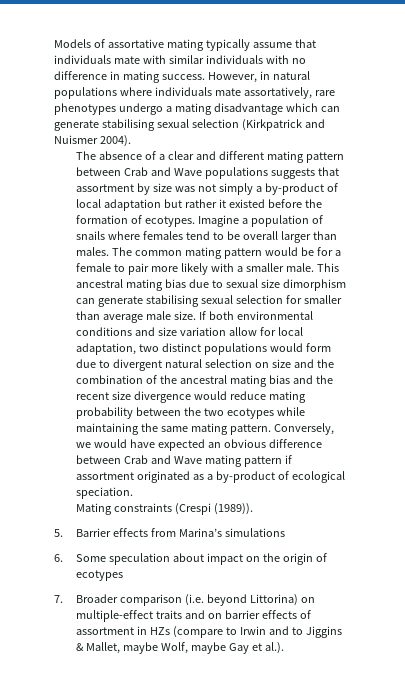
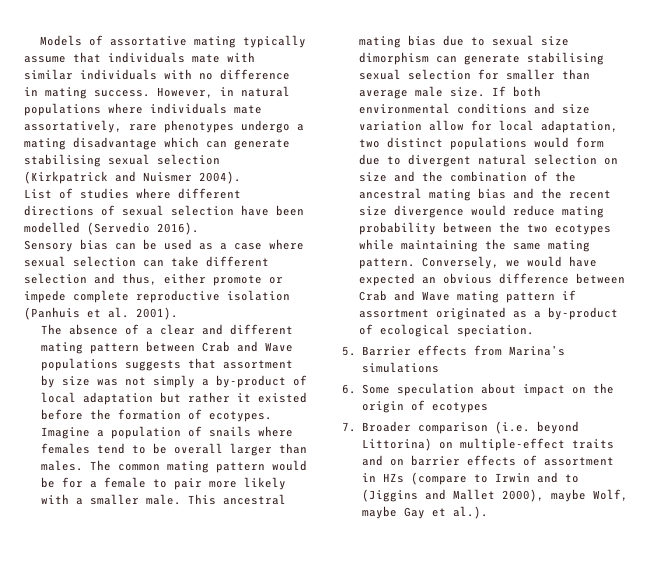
+ List of studies where different directions of sexual selection have been modelled (Servedio 2016).
+ Sensory bias can be used as a case where sexual selection can take different selection and thus, either promote or impede complete reproductive isolation (Panhuis et al. 2001).
- Mating constraints (Crespi (1989)).
- 7. Broader comparison (i.e. beyond Littorina) on multiple-effect traits and on barrier effects of assortment in HZs (compare to Irwin and to Jiggins & Mallet, maybe Wolf, maybe Gay et al.).
+ 7. Broader comparison (i.e. beyond Littorina) on multiple-effect traits and on barrier effects of assortment in HZs (compare to Irwin and to (Jiggins and Mallet 2000), maybe Wolf, maybe Gay et al.).

